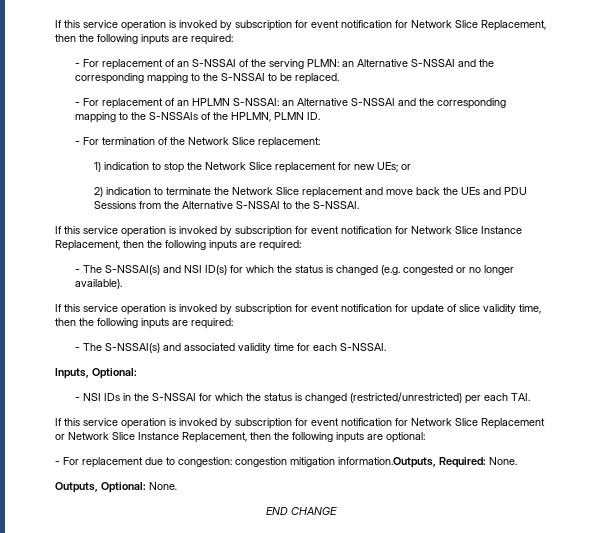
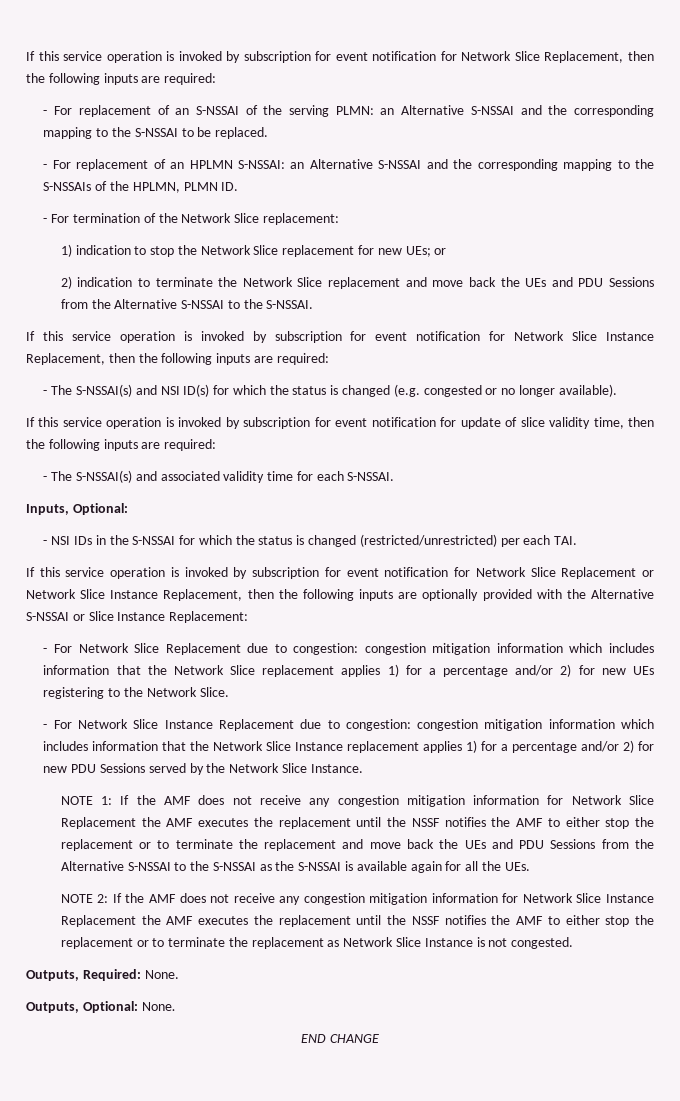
- If this service operation is invoked by subscription for event notification for Network Slice Replacement or Network Slice Instance Replacement, then the following inputs are optional:
- - For replacement due to congestion: congestion mitigation information.Outputs, Required: None.
+ If this service operation is invoked by subscription for event notification for Network Slice Replacement or Network Slice Instance Replacement, then the following inputs are optionally provided with the Alternative S-NSSAI or Slice Instance Replacement:
+ - For Network Slice Replacement due to congestion: congestion mitigation information which includes information that the Network Slice replacement applies 1) for a percentage and/or 2) for new UEs registering to the Network Slice.
+ - For Network Slice Instance Replacement due to congestion: congestion mitigation information which includes information that the Network Slice Instance replacement applies 1) for a percentage and/or 2) for new PDU Sessions served by the Network Slice Instance.
+ NOTE 1: If the AMF does not receive any congestion mitigation information for Network Slice Replacement the AMF executes the replacement until the NSSF notifies the AMF to either stop the replacement or to terminate the replacement and move back the UEs and PDU Sessions from the Alternative S-NSSAI to the S-NSSAI as the S-NSSAI is available again for all the UEs.
+ NOTE 2: If the AMF does not receive any congestion mitigation information for Network Slice Instance Replacement the AMF executes the replacement until the NSSF notifies the AMF to either stop the replacement or to terminate the replacement as Network Slice Instance is not congested.
+ Outputs, Required: None.

